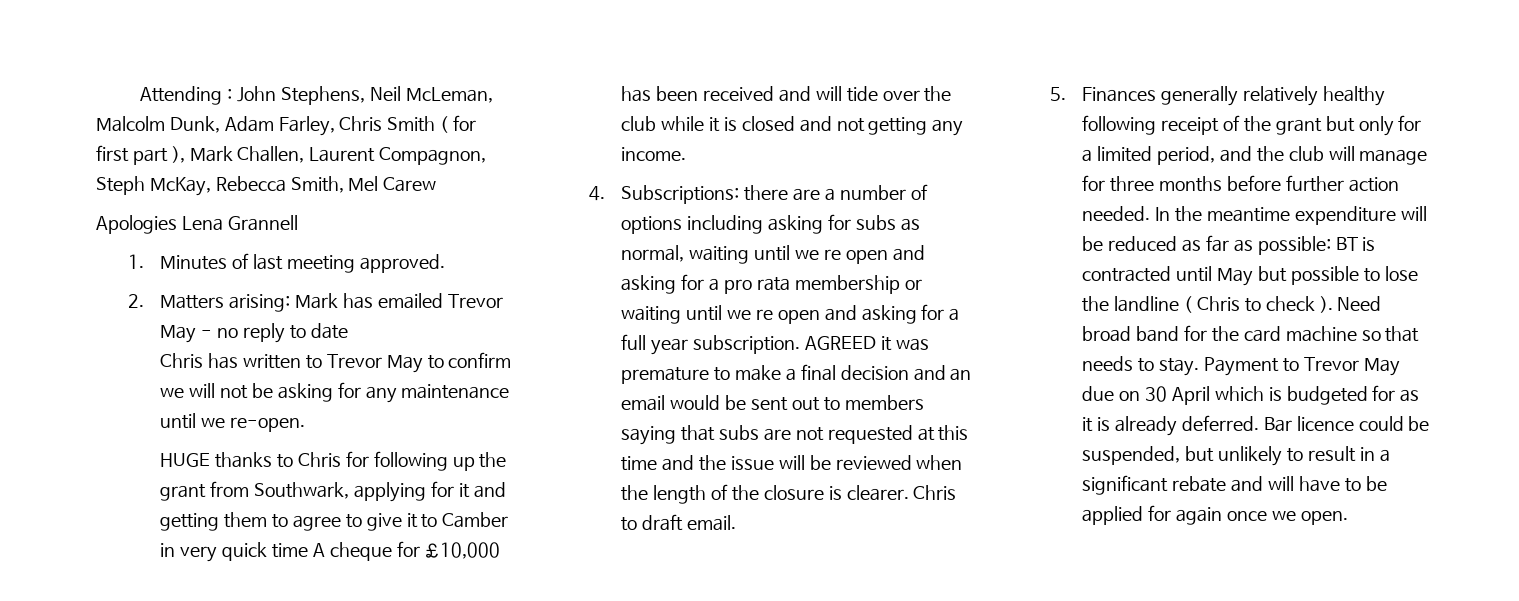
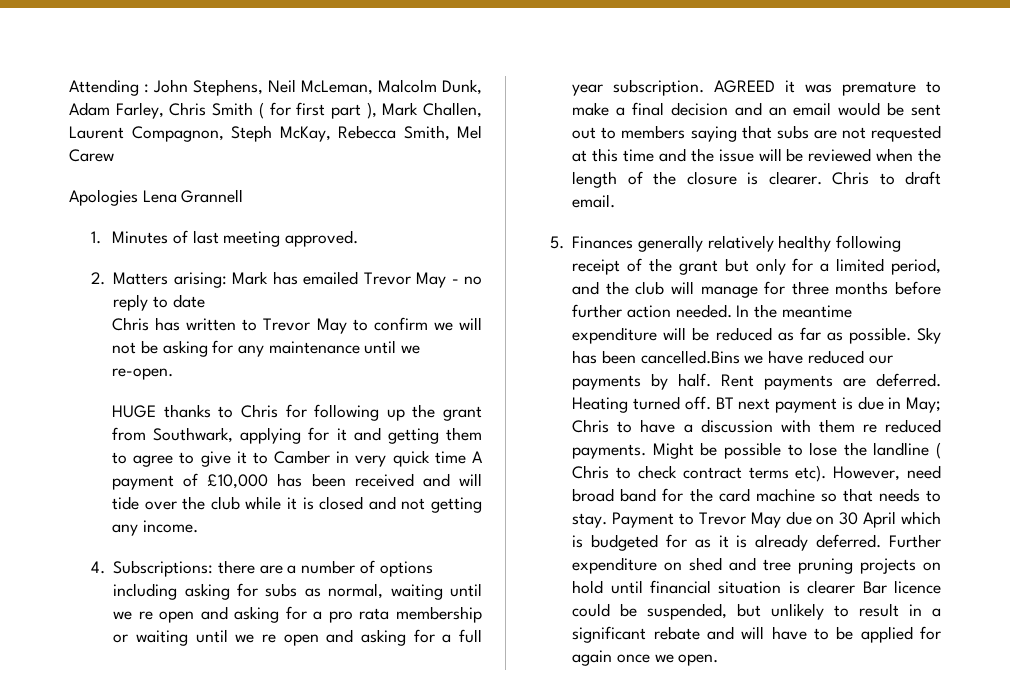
- HUGE thanks to Chris for following up the grant from Southwark, applying for it and getting them to agree to give it to Camber in very quick time A cheque for £10,000 has been received and will tide over the club while it is closed and not getting any income.
+ HUGE thanks to Chris for following up the grant from Southwark, applying for it and getting them to agree to give it to Camber in very quick time A payment of £10,000 has been received and will tide over the club while it is closed and not getting any income.
- In the meantime expenditure will be reduced as far as possible: BT is contracted until May but possible to lose the landline ( Chris to check ). Need broad band for the card machine so that needs to stay.
+ In the meantime expenditure will be reduced as far as possible. Sky has been cancelled.Bins we have reduced our payments by half. Rent payments are deferred. Heating turned off. BT next payment is due in May; Chris to have a discussion with them re reduced payments. Might be possible to lose the landline ( Chris to check contract terms etc). However, need broad band for the card machine so that needs to stay.
- Bar licence could be suspended, but unlikely to result in a significant rebate and will have to be applied for again once we open.
+ Further expenditure on shed and tree pruning projects on hold until financial situation is clearer Bar licence could be suspended, but unlikely to result in a significant rebate and will have to be applied for again once we open.

